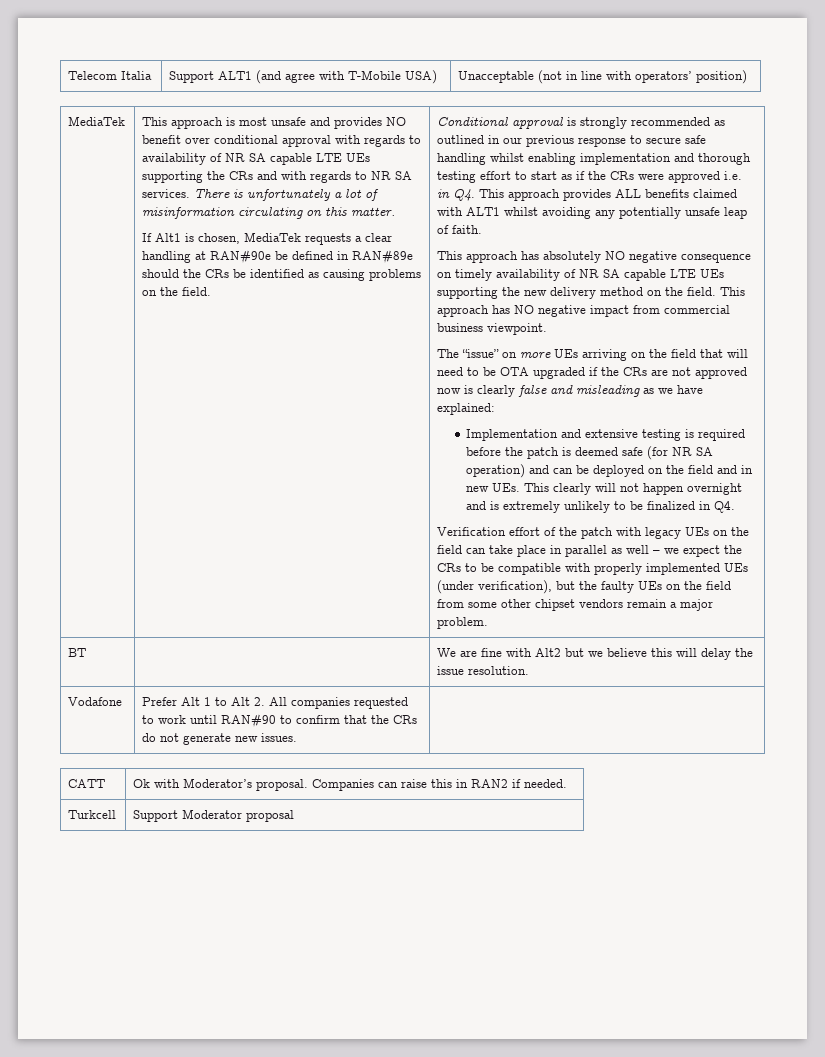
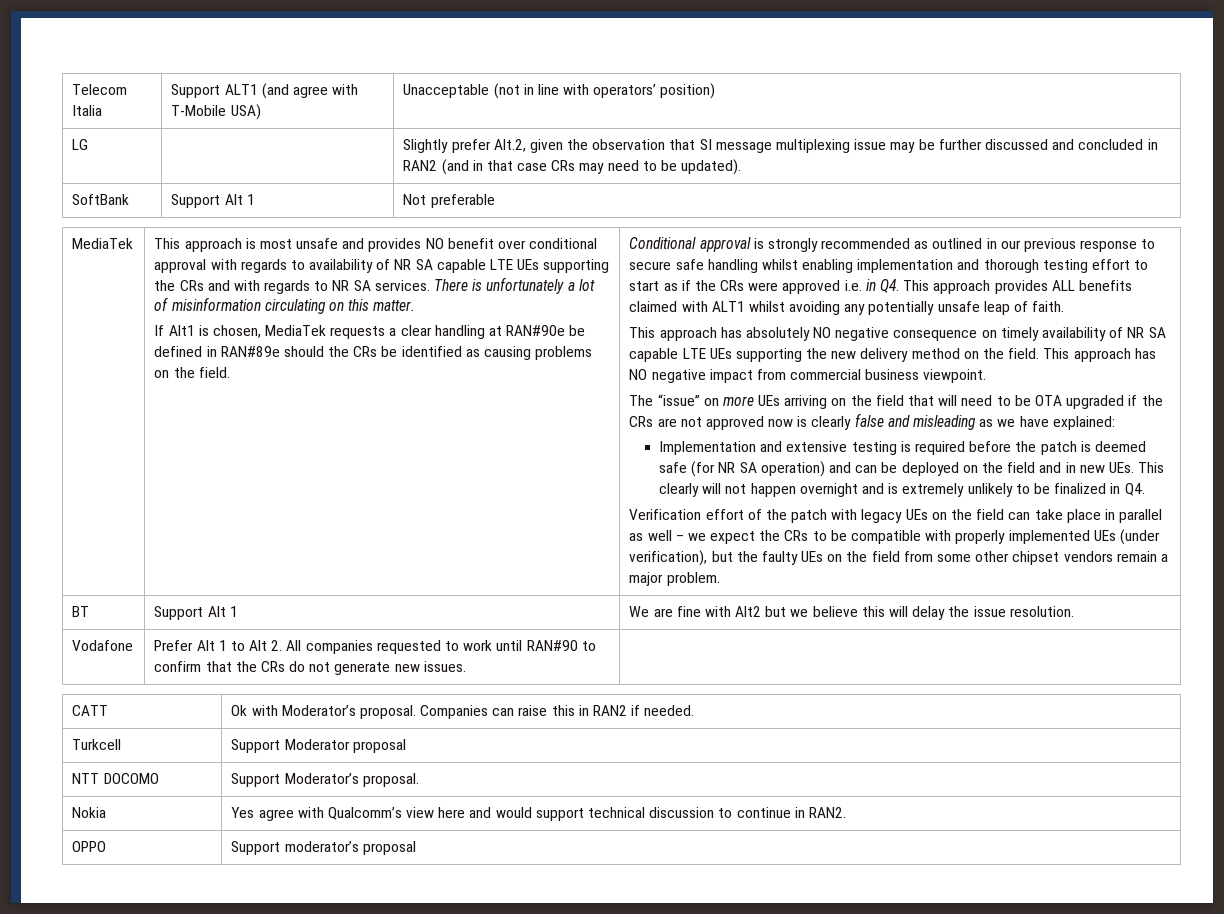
+ LG | | Slightly prefer Alt.2, given the observation that SI message multiplexing issue may be further discussed and concluded in RAN2 (and in that case CRs may need to be updated).
+ SoftBank | Support Alt 1 | Not preferable
- BT | | We are fine with Alt2 but we believe this will delay the issue resolution.
+ BT | Support Alt 1 | We are fine with Alt2 but we believe this will delay the issue resolution.
+ NTT DOCOMO | Support Moderator’s proposal.
+ Nokia | Yes agree with Qualcomm’s view here and would support technical discussion to continue in RAN2.
+ OPPO | Support moderator’s proposal

